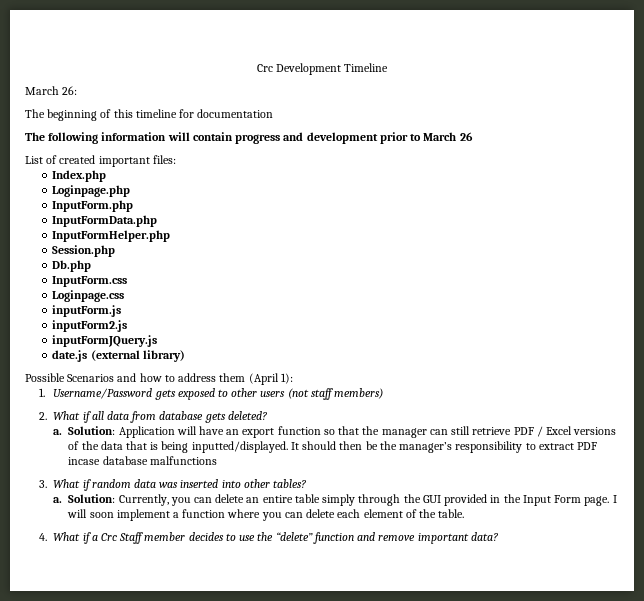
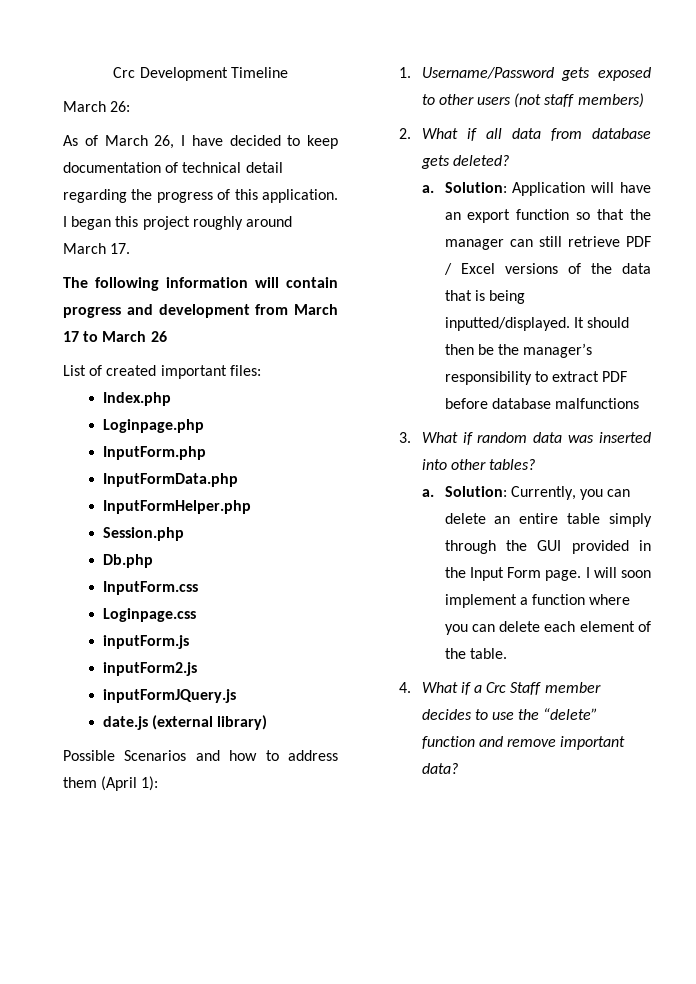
- The beginning of this timeline for documentation
+ As of March 26, I have decided to keep documentation of technical detail regarding the progress of this application. I began this project roughly around March 17.
- The following information will contain progress and development prior to March 26
+ The following information will contain progress and development from March 17 to March 26
- It should then be the manager’s responsibility to extract PDF incase database malfunctions
+ It should then be the manager’s responsibility to extract PDF before database malfunctions

